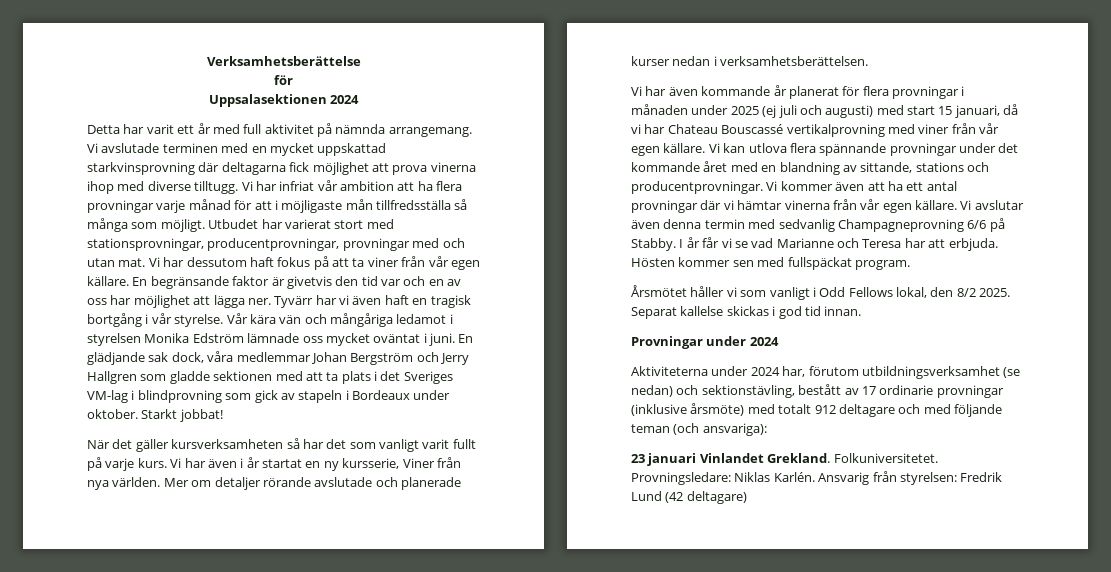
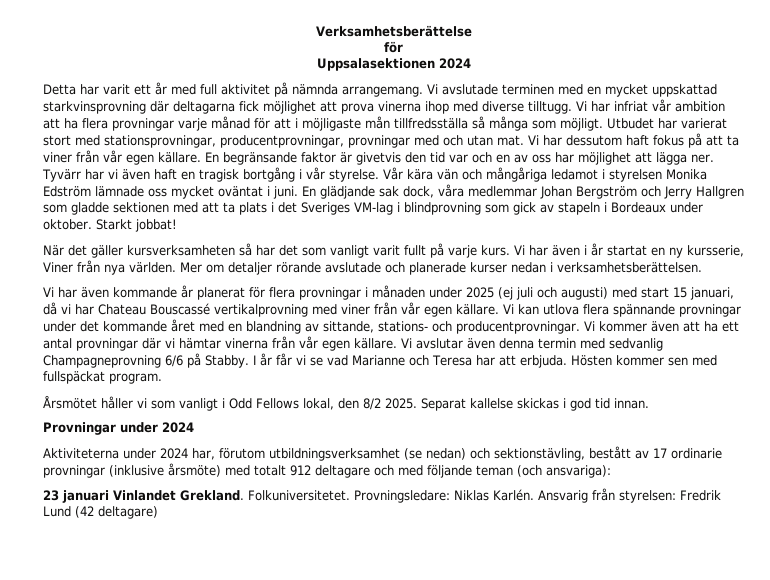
- Vi kan utlova flera spännande provningar under det kommande året med en blandning av sittande, stations och producentprovningar.
+ Vi kan utlova flera spännande provningar under det kommande året med en blandning av sittande, stations- och producentprovningar.

